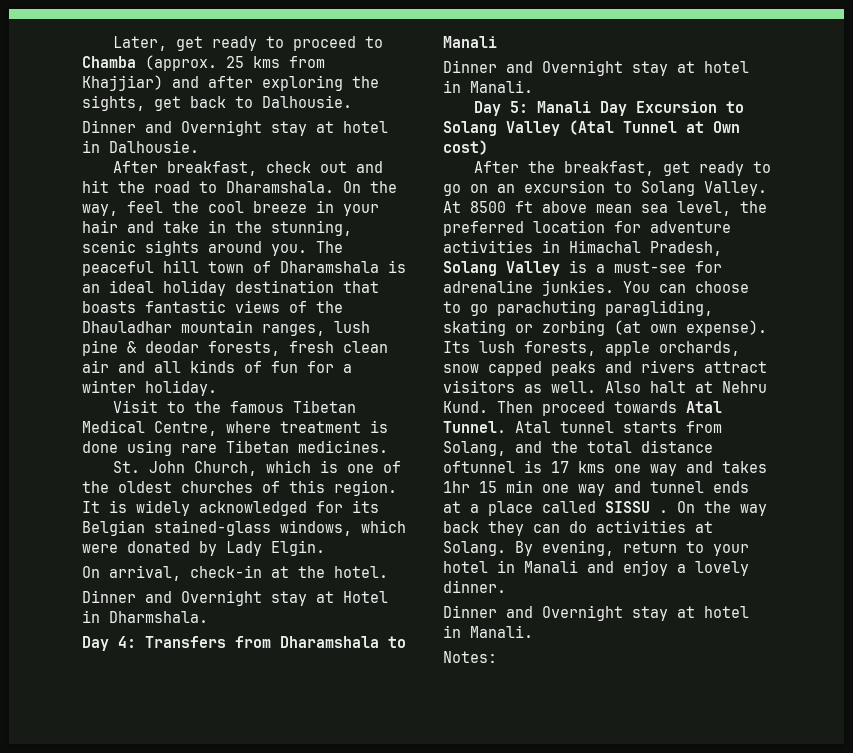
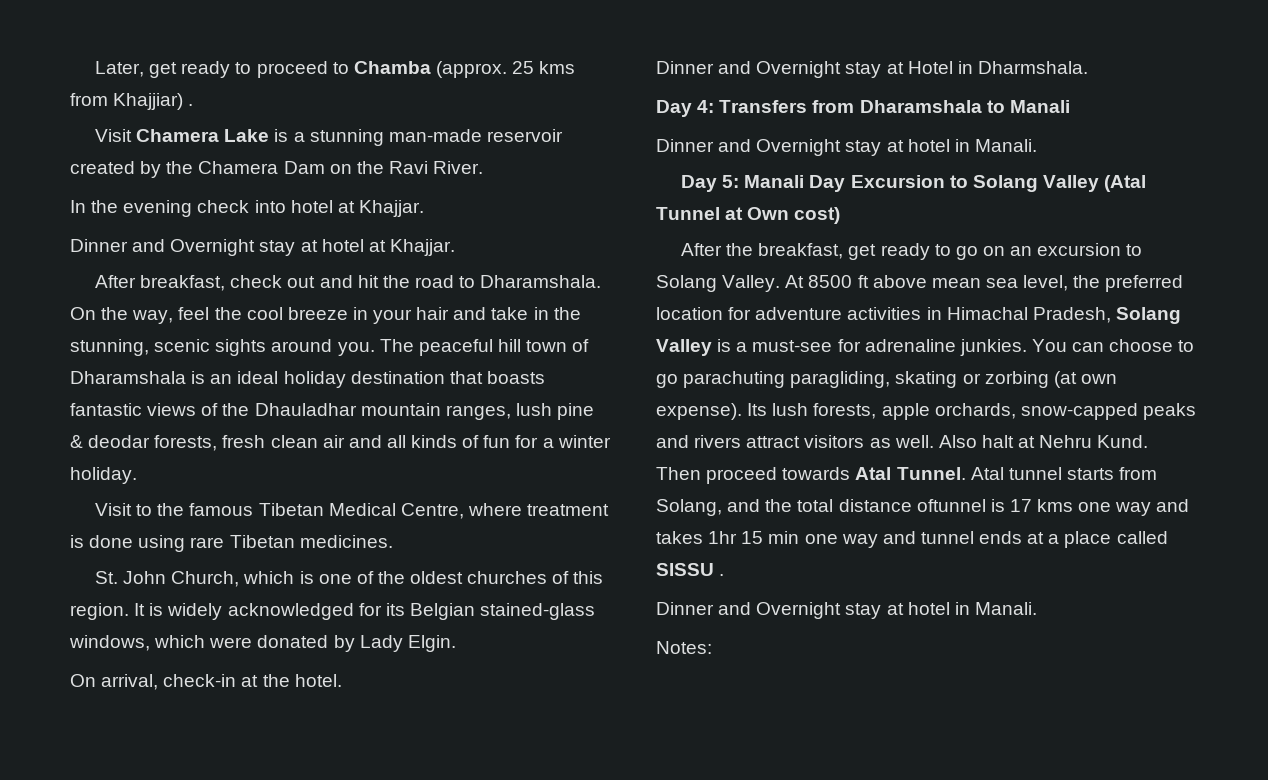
- Later, get ready to proceed to Chamba (approx. 25 kms from Khajjiar) and after exploring the sights, get back to Dalhousie.
- Dinner and Overnight stay at hotel in Dalhousie.
+ Later, get ready to proceed to Chamba (approx. 25 kms from Khajjiar) .
+ Visit Chamera Lake is a stunning man-made reservoir created by the Chamera Dam on the Ravi River.
+ In the evening check into hotel at Khajjar.
+ Dinner and Overnight stay at hotel at Khajjar.
- Its lush forests, apple orchards, snow capped peaks and rivers attract visitors as well.
+ Its lush forests, apple orchards, snow-capped peaks and rivers attract visitors as well.
- On the way back they can do activities at Solang. By evening, return to your hotel in Manali and enjoy a lovely dinner.

